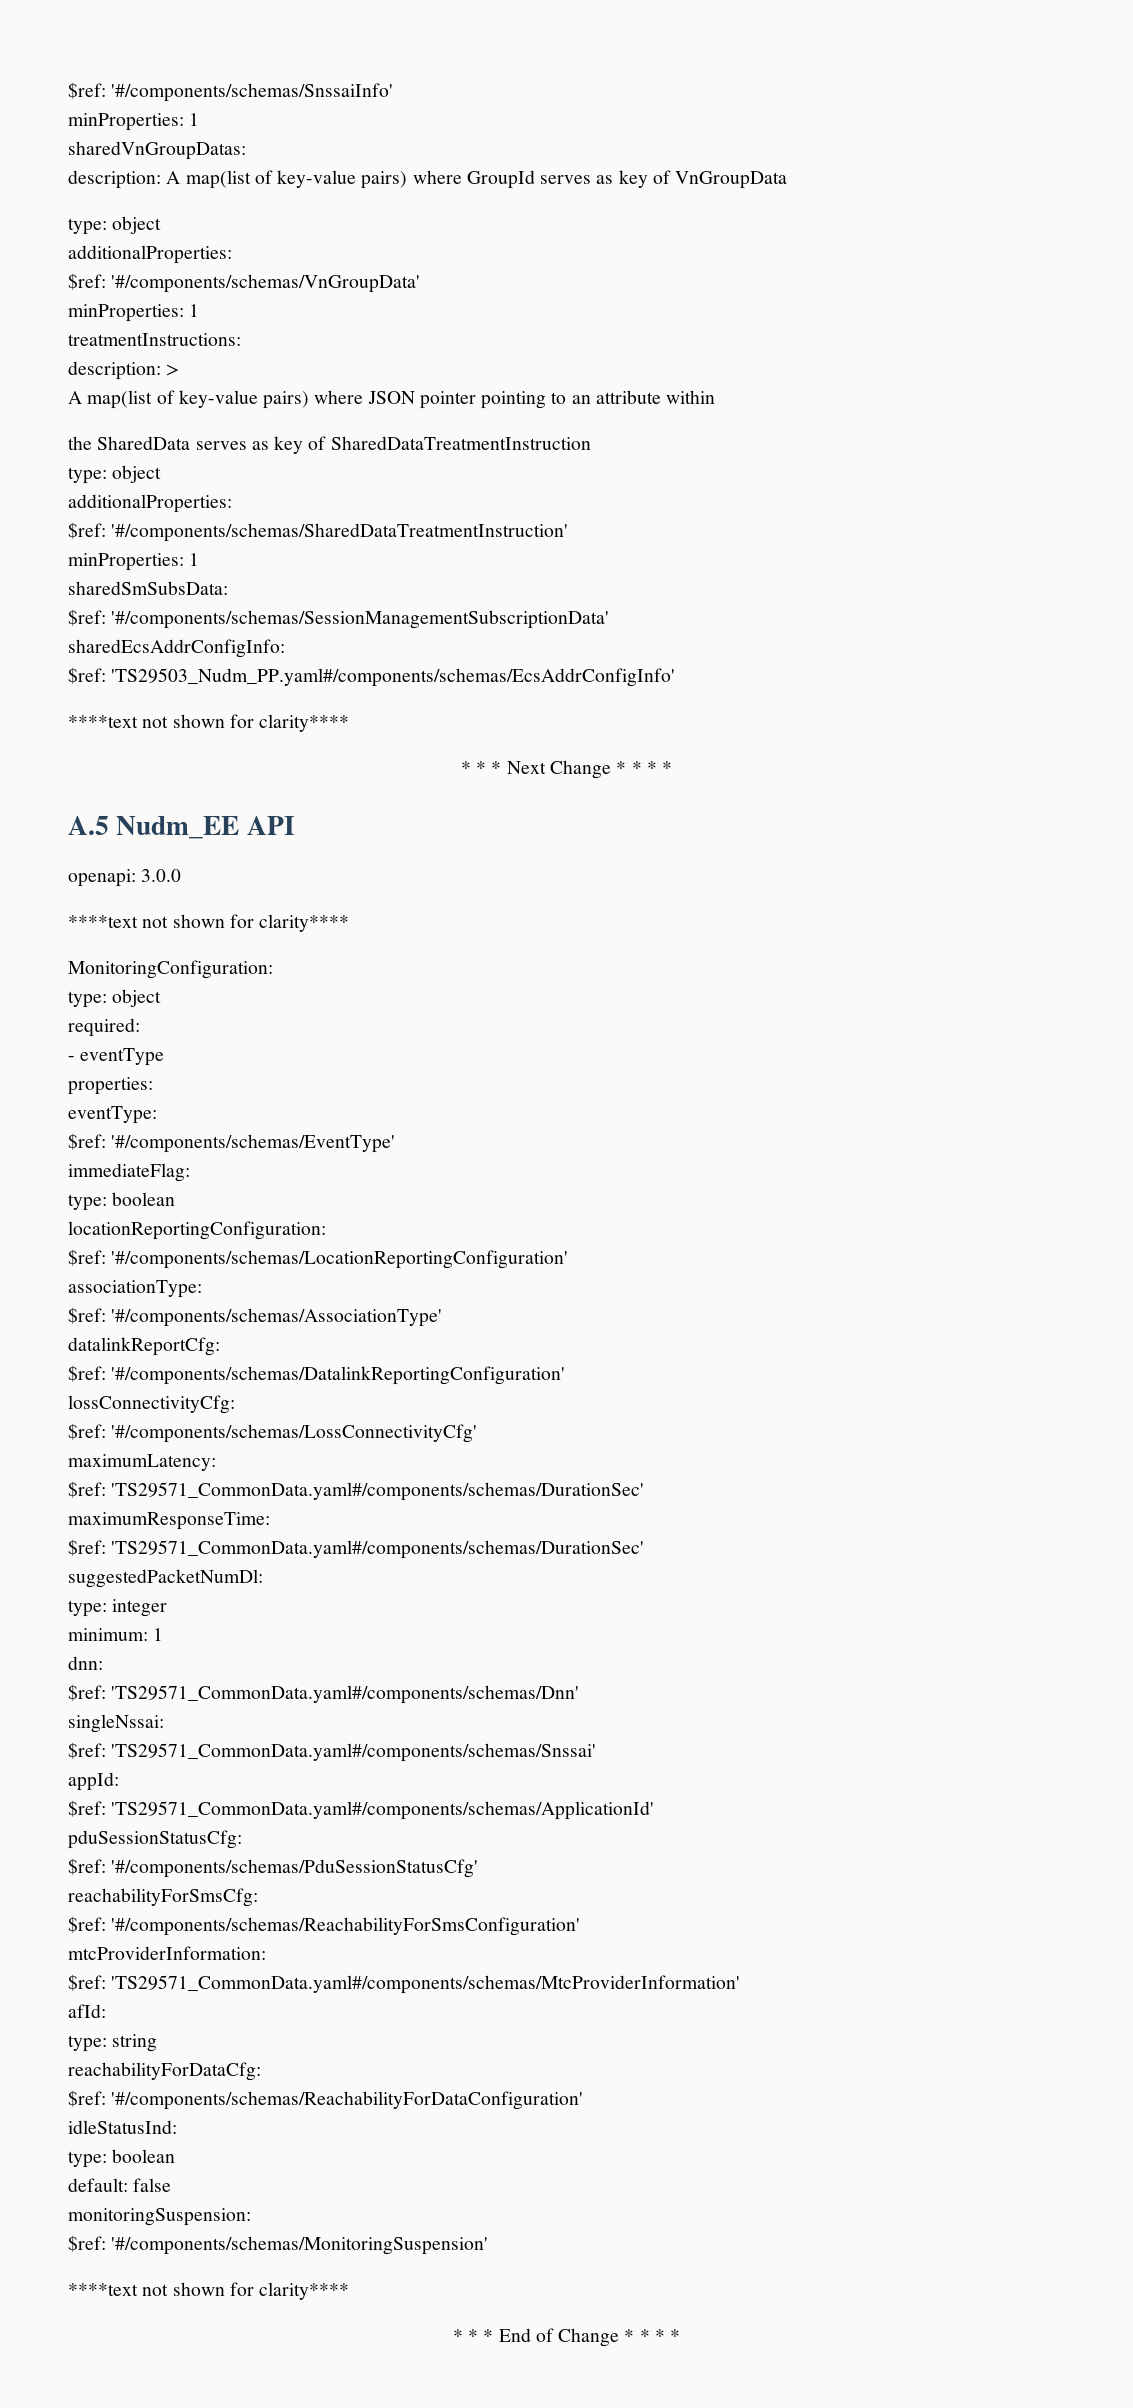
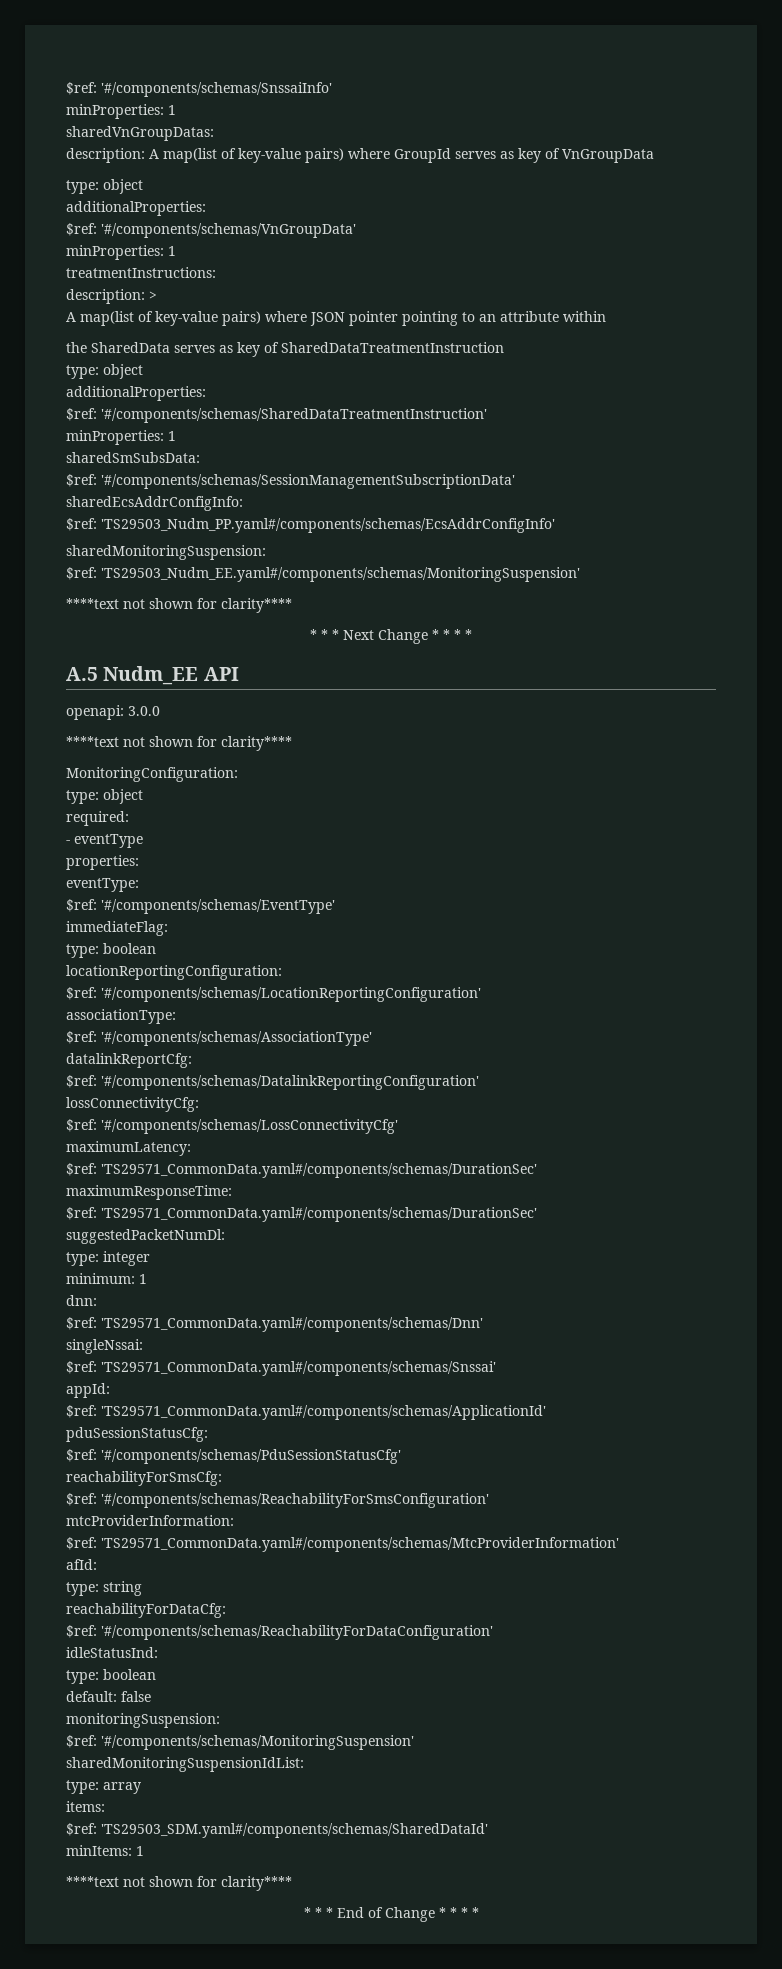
+ sharedMonitoringSuspension:
+ $ref: 'TS29503_Nudm_EE.yaml#/components/schemas/MonitoringSuspension'
+ sharedMonitoringSuspensionIdList:
+ type: array
+ items:
+ $ref: 'TS29503_SDM.yaml#/components/schemas/SharedDataId'
+ minItems: 1

